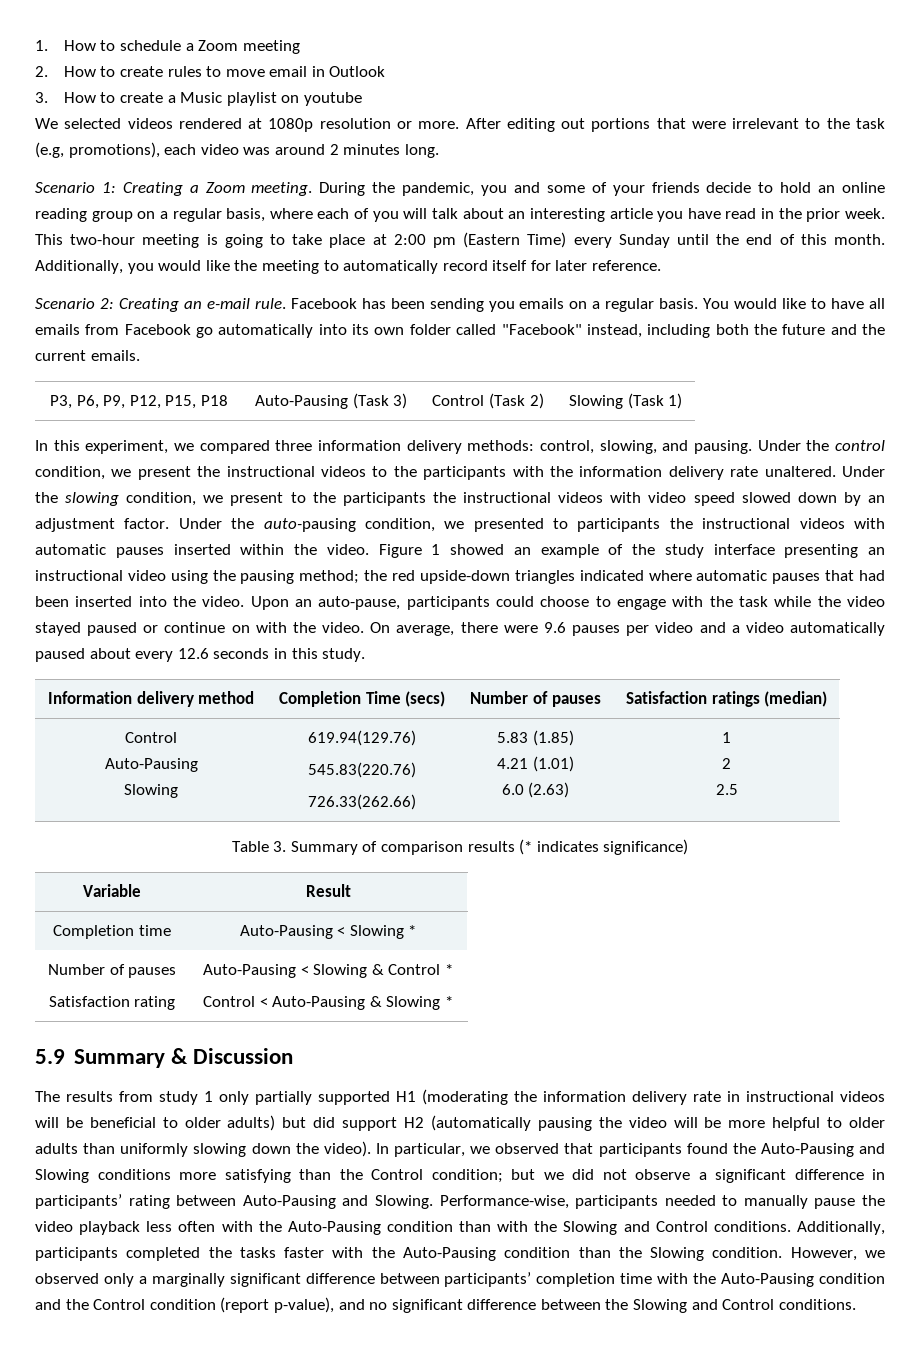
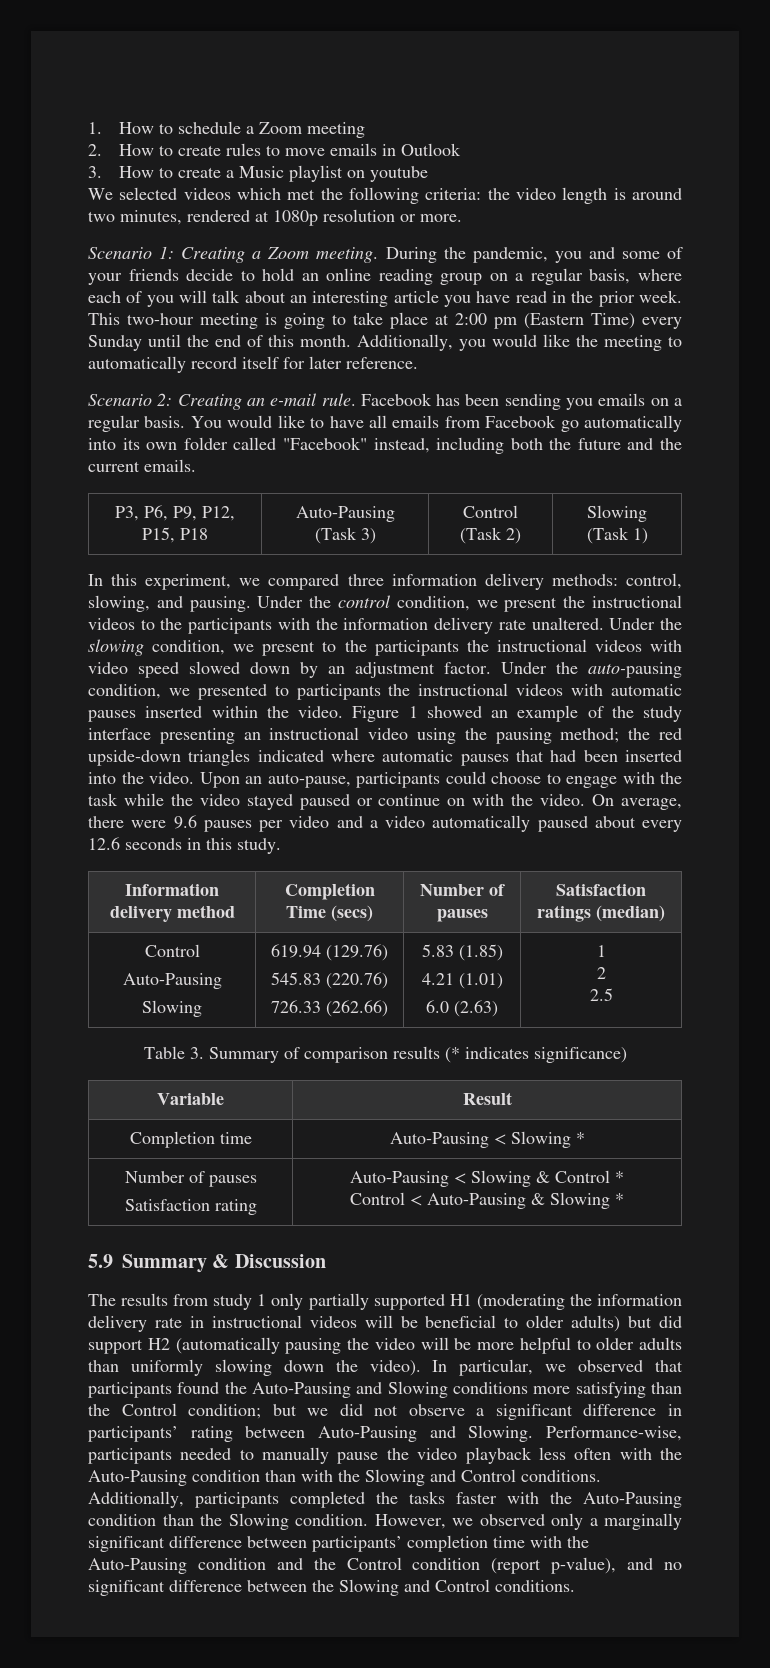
- 2. How to create rules to move email in Outlook
+ 2. How to create rules to move emails in Outlook
- We selected videos rendered at 1080p resolution or more. After editing out portions that were irrelevant to the task (e.g, promotions), each video was around 2 minutes long.
+ We selected videos which met the following criteria: the video length is around two minutes, rendered at 1080p resolution or more.
  Information delivery method | Completion Time (secs) | Number of pauses | Satisfaction ratings (median)
  Control
  Auto-Pausing
- Slowing | 619.94(129.76)
- 545.83(220.76)
- 726.33(262.66) | 5.83 (1.85)
+ Slowing | 619.94 (129.76)
+ 545.83 (220.76)
+ 726.33 (262.66) | 5.83 (1.85)

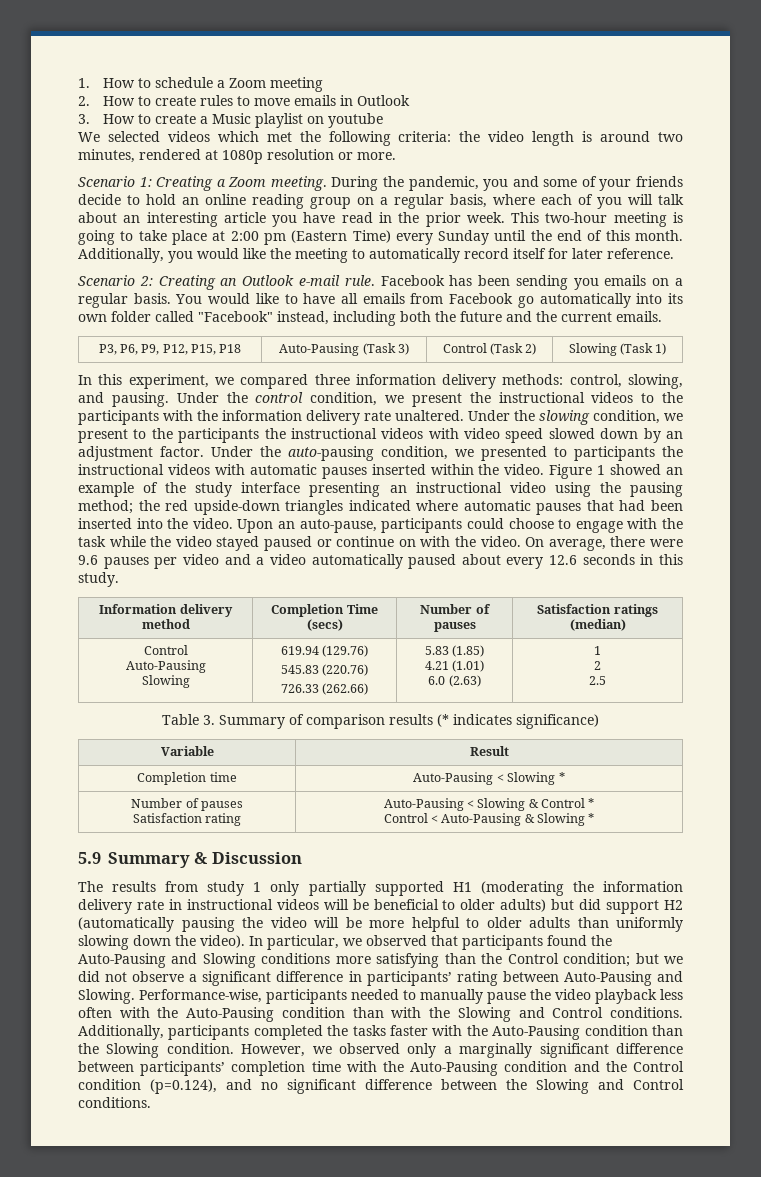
- Scenario 2: Creating an e-mail rule.
+ Scenario 2: Creating an Outlook e-mail rule.
- However, we observed only a marginally significant difference between participants’ completion time with the Auto-Pausing condition and the Control condition (report p-value), and no significant difference between the Slowing and Control conditions.
+ However, we observed only a marginally significant difference between participants’ completion time with the Auto-Pausing condition and the Control condition (p=0.124), and no significant difference between the Slowing and Control conditions.

